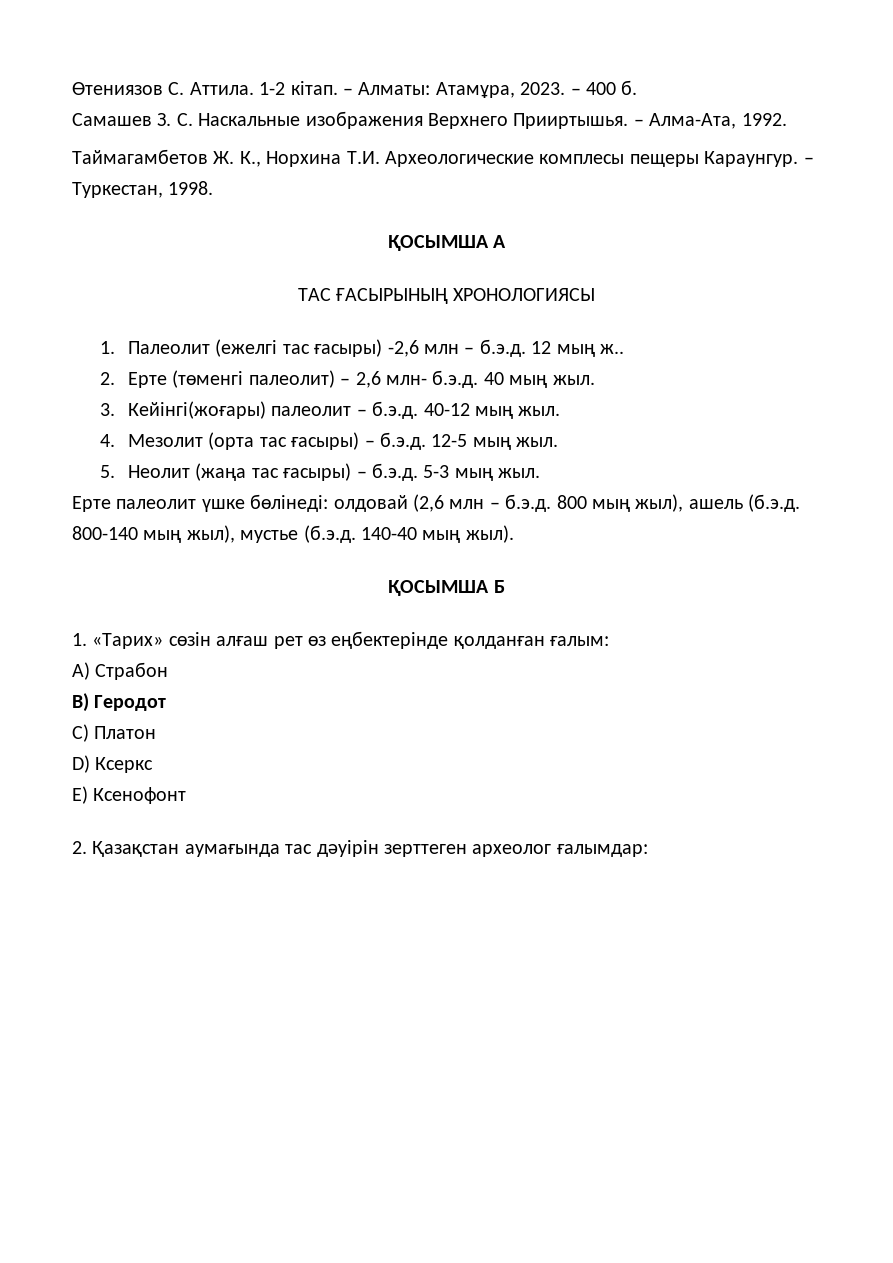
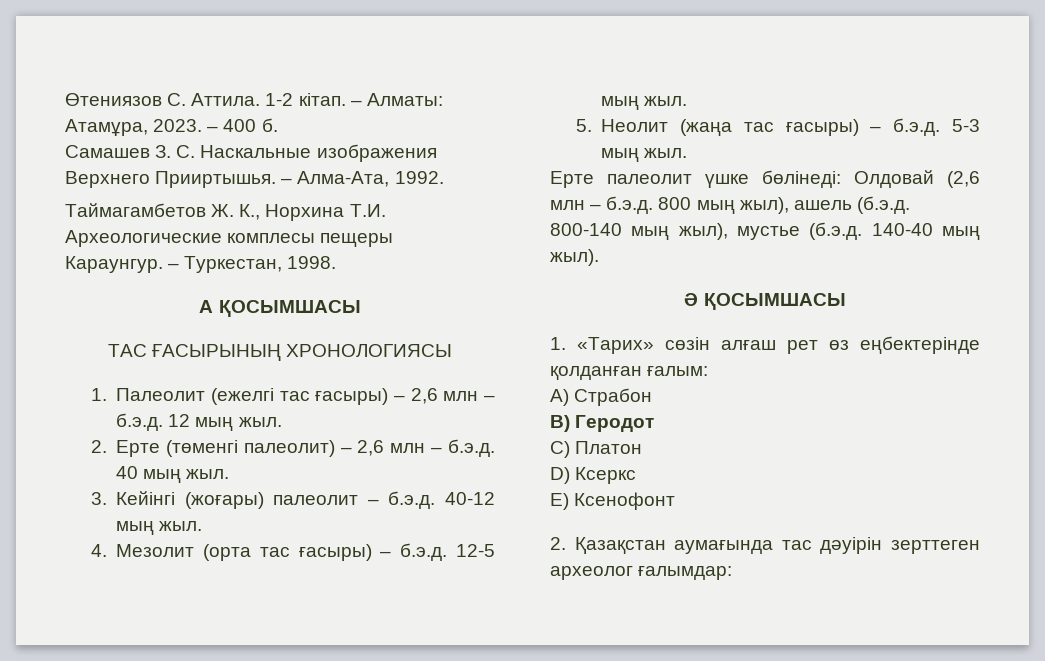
- ҚОСЫМША А
+ А ҚОСЫМШАСЫ
- 1. Палеолит (ежелгі тас ғасыры) -2,6 млн – б.э.д. 12 мың ж..
+ 1. Палеолит (ежелгі тас ғасыры) – 2,6 млн – б.э.д. 12 мың жыл.
- 2. Ерте (төменгі палеолит) – 2,6 млн- б.э.д. 40 мың жыл.
+ 2. Ерте (төменгі палеолит) – 2,6 млн – б.э.д. 40 мың жыл.
- 3. Кейінгі(жоғары) палеолит – б.э.д. 40-12 мың жыл.
+ 3. Кейінгі (жоғары) палеолит – б.э.д. 40-12 мың жыл.
- Ерте палеолит үшке бөлінеді: олдовай (2,6 млн – б.э.д. 800 мың жыл), ашель (б.э.д. 800-140 мың жыл), мустье (б.э.д. 140-40 мың жыл).
+ Ерте палеолит үшке бөлінеді: Олдовай (2,6 млн – б.э.д. 800 мың жыл), ашель (б.э.д. 800-140 мың жыл), мустье (б.э.д. 140-40 мың жыл).
- ҚОСЫМША Б
+ Ә ҚОСЫМШАСЫ

